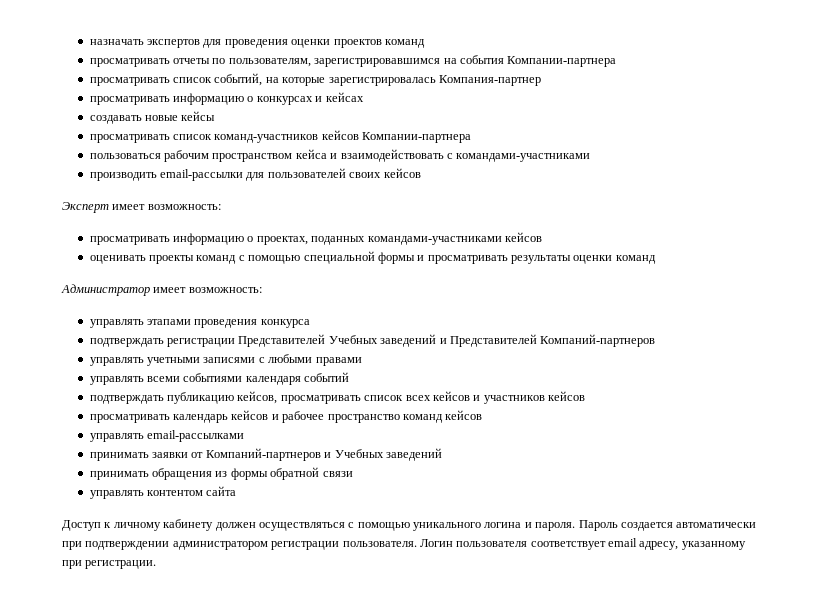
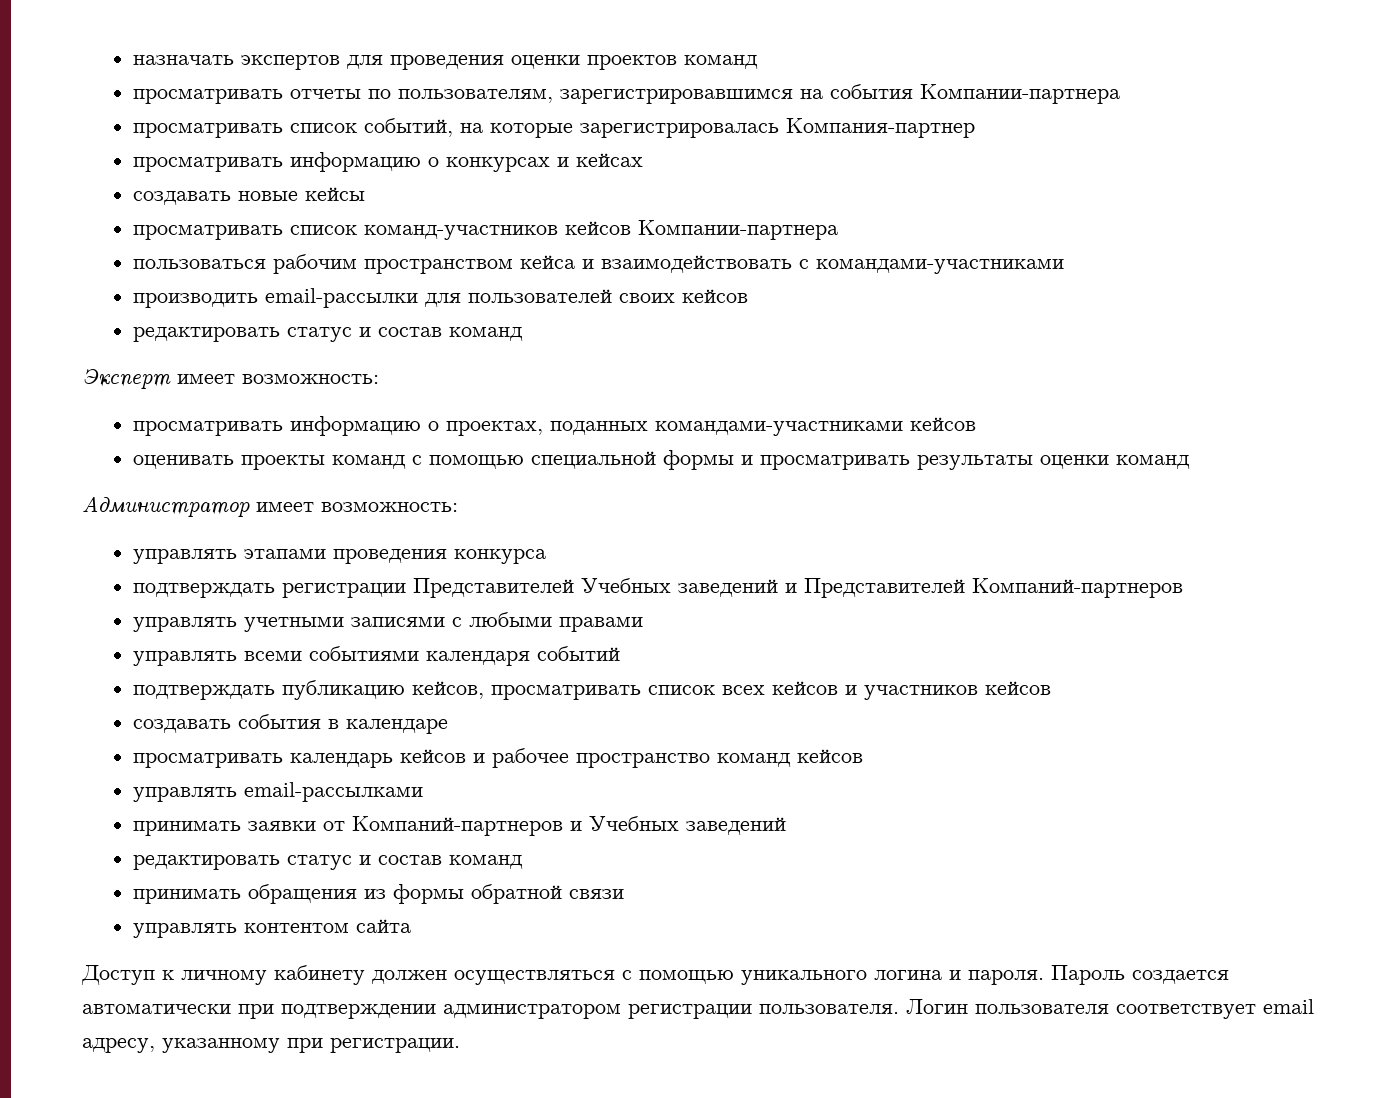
  производить email-рассылки для пользователей своих кейсов
+ редактировать статус и состав команд
+ создавать события в календаре
  принимать заявки от Компаний-партнеров и Учебных заведений
+ редактировать статус и состав команд

